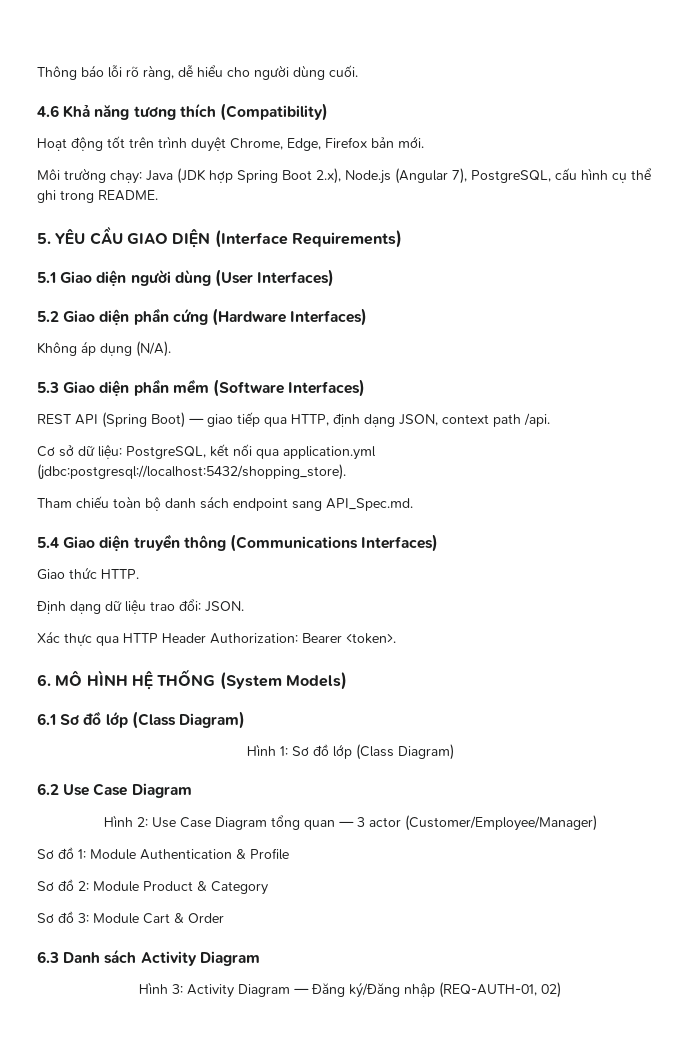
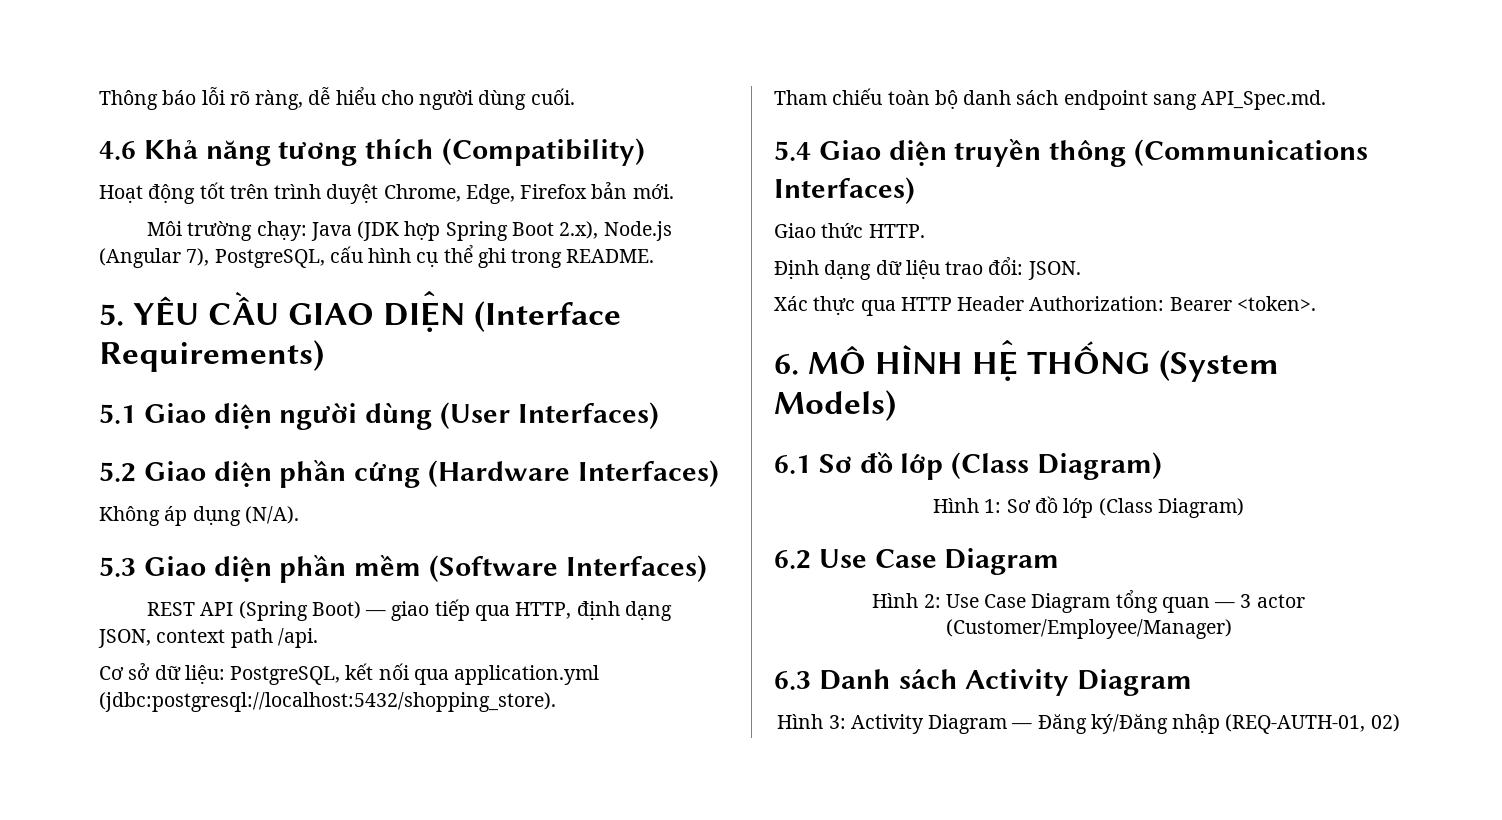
- Sơ đồ 1: Module Authentication & Profile
- Sơ đồ 2: Module Product & Category
- Sơ đồ 3: Module Cart & Order

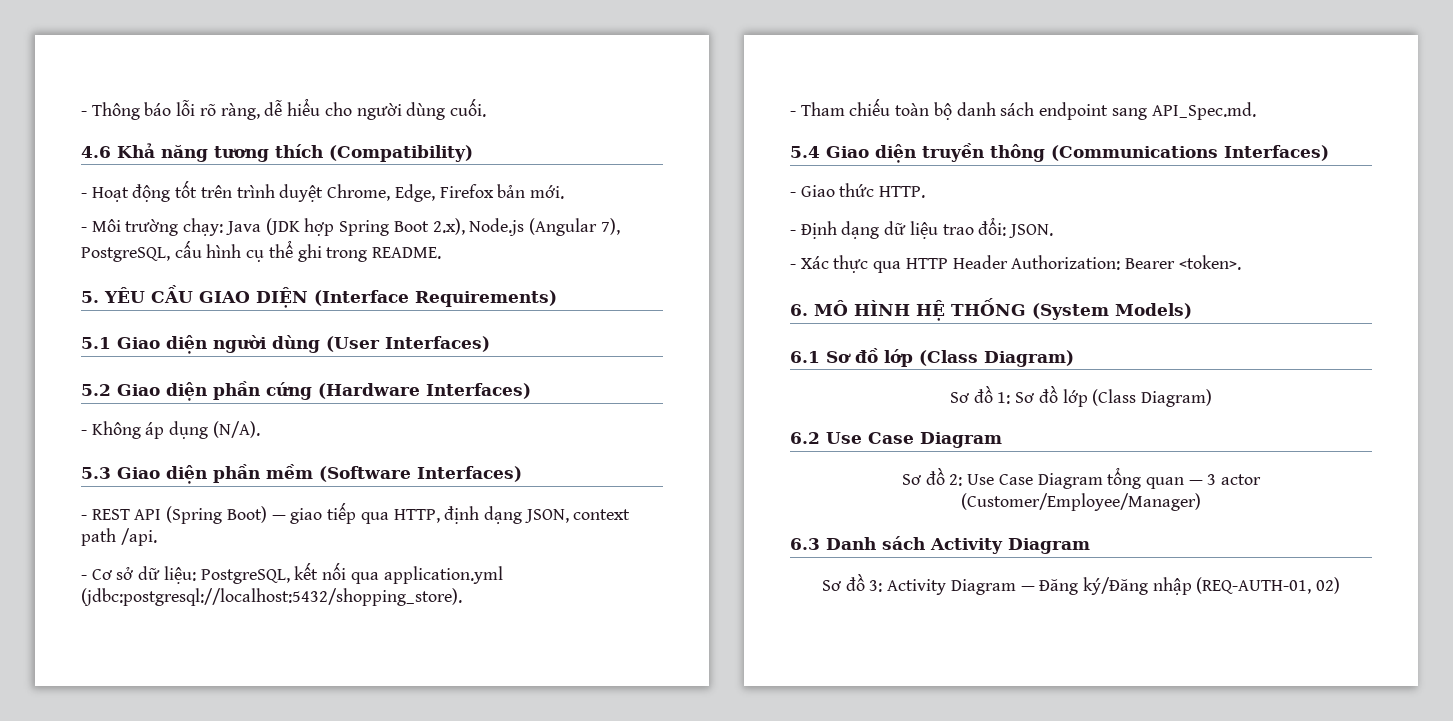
- Thông báo lỗi rõ ràng, dễ hiểu cho người dùng cuối.
+ - Thông báo lỗi rõ ràng, dễ hiểu cho người dùng cuối.
- Hoạt động tốt trên trình duyệt Chrome, Edge, Firefox bản mới.
+ - Hoạt động tốt trên trình duyệt Chrome, Edge, Firefox bản mới.
- Môi trường chạy: Java (JDK hợp Spring Boot 2.x), Node.js (Angular 7), PostgreSQL, cấu hình cụ thể ghi trong README.
+ - Môi trường chạy: Java (JDK hợp Spring Boot 2.x), Node.js (Angular 7), PostgreSQL, cấu hình cụ thể ghi trong README.
- Không áp dụng (N/A).
+ - Không áp dụng (N/A).
- REST API (Spring Boot) — giao tiếp qua HTTP, định dạng JSON, context path /api.
+ - REST API (Spring Boot) — giao tiếp qua HTTP, định dạng JSON, context path /api.
- Cơ sở dữ liệu: PostgreSQL, kết nối qua application.yml (jdbc:postgresql://localhost:5432/shopping_store).
+ - Cơ sở dữ liệu: PostgreSQL, kết nối qua application.yml (jdbc:postgresql://localhost:5432/shopping_store).
- Tham chiếu toàn bộ danh sách endpoint sang API_Spec.md.
+ - Tham chiếu toàn bộ danh sách endpoint sang API_Spec.md.
- Giao thức HTTP.
+ - Giao thức HTTP.
- Định dạng dữ liệu trao đổi: JSON.
+ - Định dạng dữ liệu trao đổi: JSON.
- Xác thực qua HTTP Header Authorization: Bearer <token>.
+ - Xác thực qua HTTP Header Authorization: Bearer <token>.
- Hình 1: Sơ đồ lớp (Class Diagram)
+ Sơ đồ 1: Sơ đồ lớp (Class Diagram)
- Hình 2: Use Case Diagram tổng quan — 3 actor (Customer/Employee/Manager)
+ Sơ đồ 2: Use Case Diagram tổng quan — 3 actor (Customer/Employee/Manager)
- Hình 3: Activity Diagram — Đăng ký/Đăng nhập (REQ-AUTH-01, 02)
+ Sơ đồ 3: Activity Diagram — Đăng ký/Đăng nhập (REQ-AUTH-01, 02)

